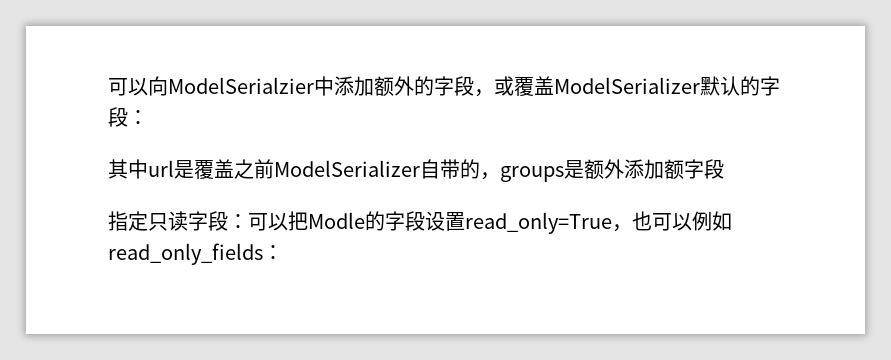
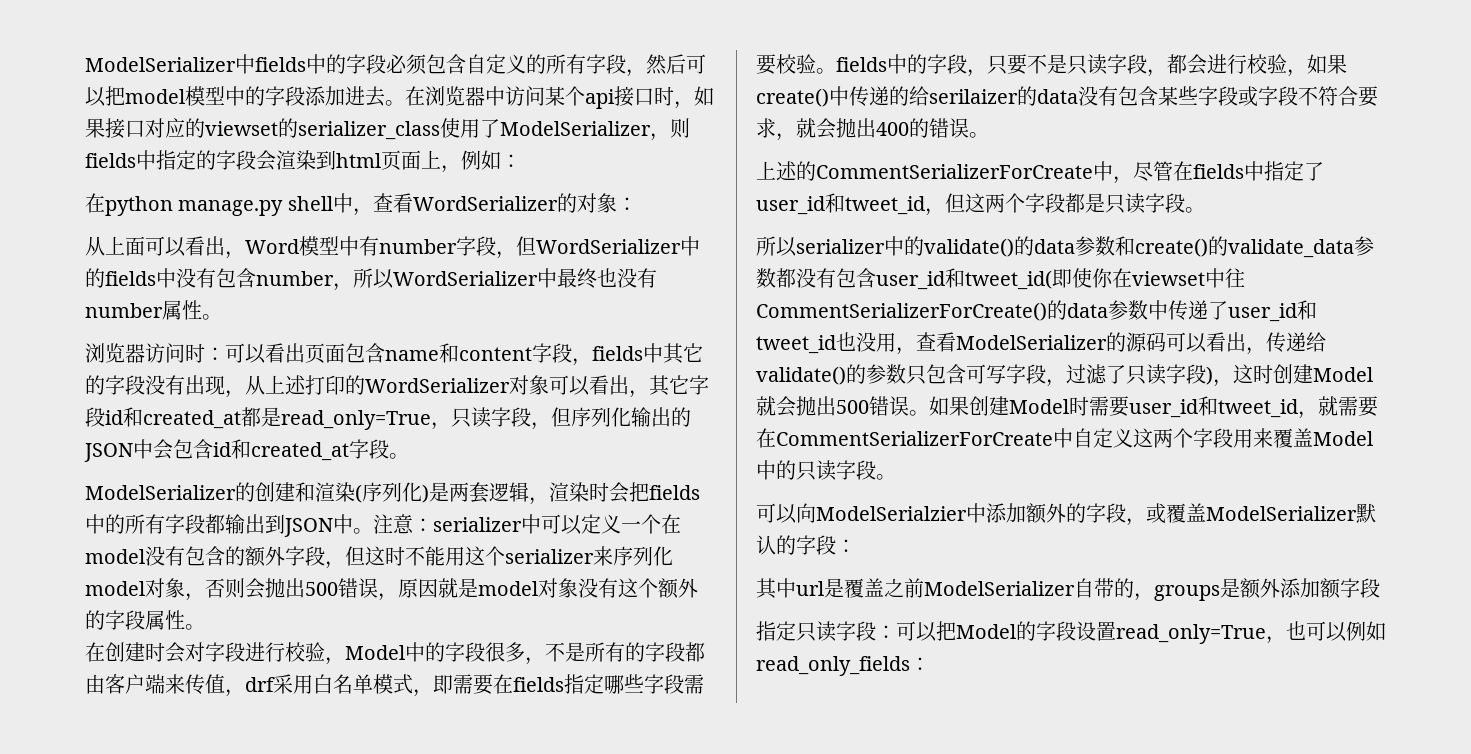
+ ModelSerializer中fields中的字段必须包含自定义的所有字段，然后可以把model模型中的字段添加进去。在浏览器中访问某个api接口时，如果接口对应的viewset的serializer_class使用了ModelSerializer，则fields中指定的字段会渲染到html页面上，例如：
+ 在python manage.py shell中，查看WordSerializer的对象：
+ 从上面可以看出，Word模型中有number字段，但WordSerializer中的fields中没有包含number，所以WordSerializer中最终也没有number属性。
+ 浏览器访问时：可以看出页面包含name和content字段，fields中其它的字段没有出现，从上述打印的WordSerializer对象可以看出，其它字段id和created_at都是read_only=True，只读字段，但序列化输出的JSON中会包含id和created_at字段。
+ ModelSerializer的创建和渲染(序列化)是两套逻辑，渲染时会把fields中的所有字段都输出到JSON中。注意：serializer中可以定义一个在model没有包含的额外字段，但这时不能用这个serializer来序列化model对象，否则会抛出500错误，原因就是model对象没有这个额外的字段属性。
+ 在创建时会对字段进行校验，Model中的字段很多，不是所有的字段都由客户端来传值，drf采用白名单模式，即需要在fields指定哪些字段需要校验。fields中的字段，只要不是只读字段，都会进行校验，如果create()中传递的给serilaizer的data没有包含某些字段或字段不符合要求，就会抛出400的错误。
+ 上述的CommentSerializerForCreate中，尽管在fields中指定了user_id和tweet_id，但这两个字段都是只读字段。
+ 所以serializer中的validate()的data参数和create()的validate_data参数都没有包含user_id和tweet_id(即使你在viewset中往CommentSerializerForCreate()的data参数中传递了user_id和tweet_id也没用，查看ModelSerializer的源码可以看出，传递给validate()的参数只包含可写字段，过滤了只读字段)，这时创建Model就会抛出500错误。如果创建Model时需要user_id和tweet_id，就需要在CommentSerializerForCreate中自定义这两个字段用来覆盖Model中的只读字段。
- 指定只读字段：可以把Modle的字段设置read_only=True，也可以例如read_only_fields：
+ 指定只读字段：可以把Model的字段设置read_only=True，也可以例如read_only_fields：

